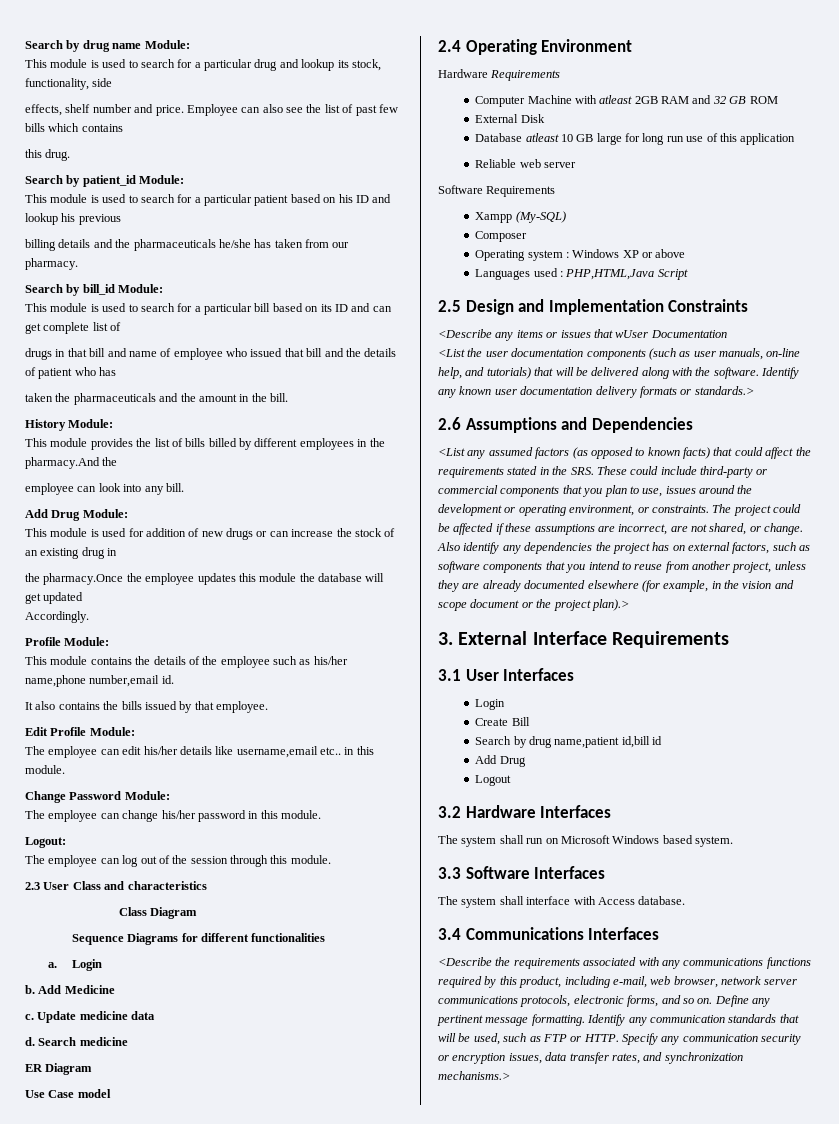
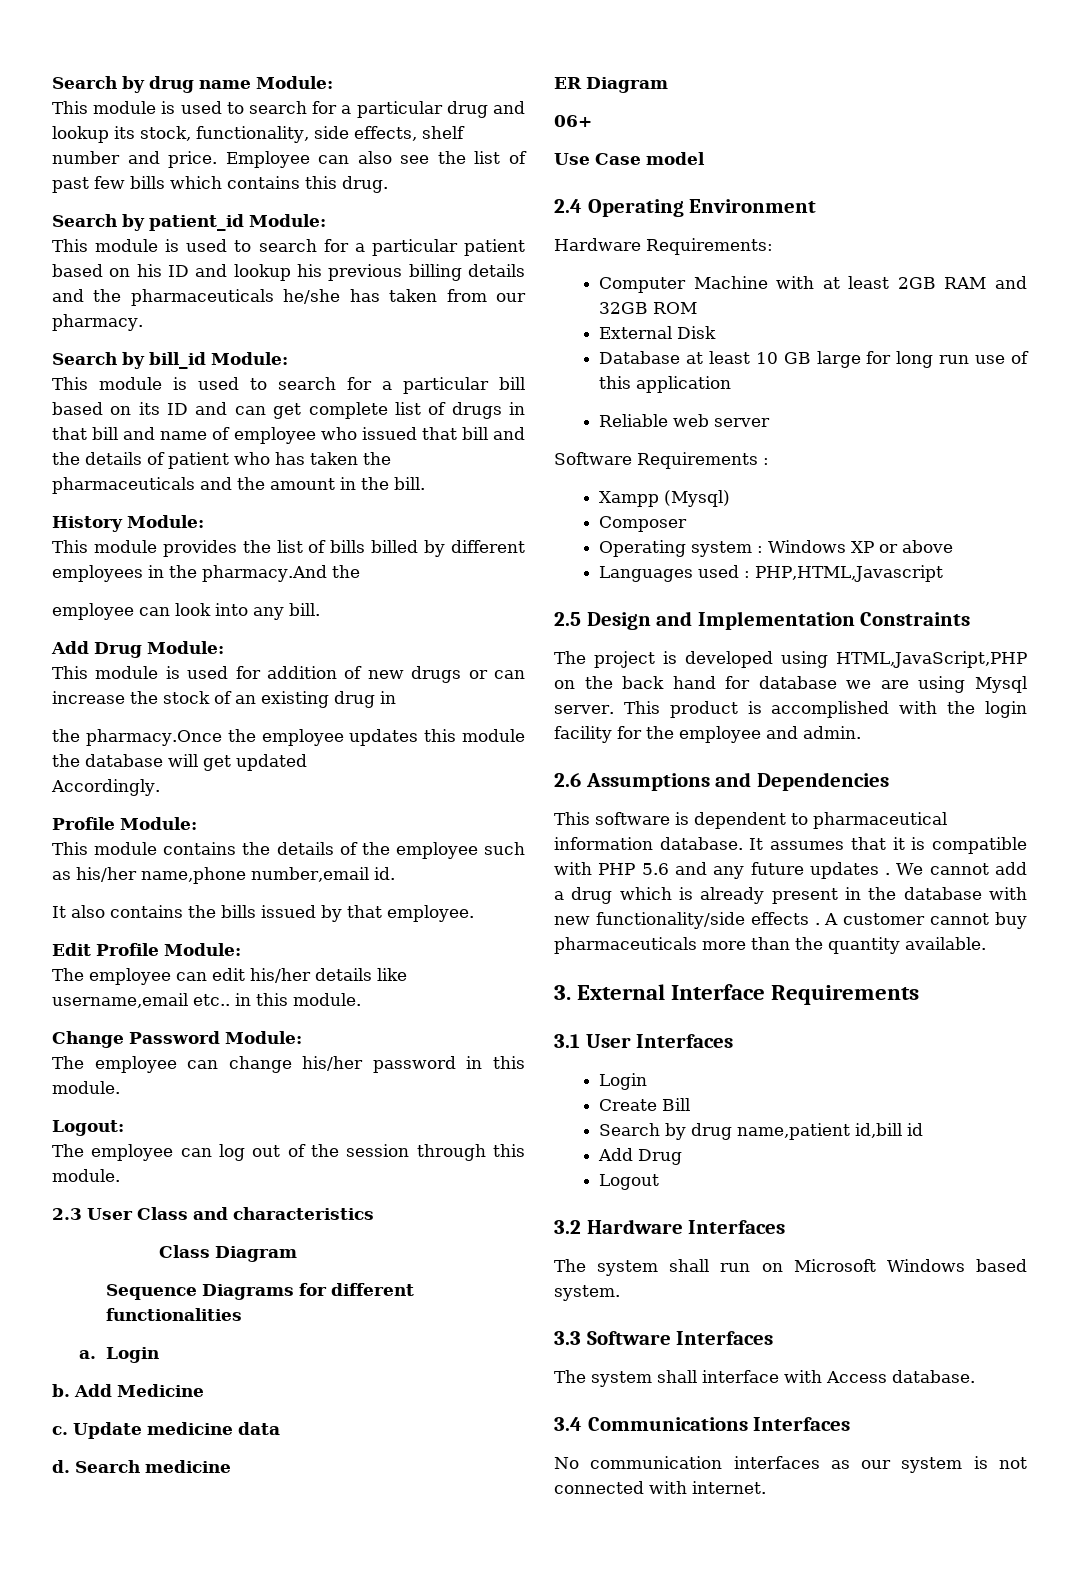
- This module is used to search for a particular drug and lookup its stock, functionality, side
- effects, shelf number and price.
+ This module is used to search for a particular drug and lookup its stock, functionality, side effects, shelf number and price.
- Employee can also see the list of past few bills which contains
- this drug.
+ Employee can also see the list of past few bills which contains this drug.
- This module is used to search for a particular patient based on his ID and lookup his previous
- billing details and the pharmaceuticals he/she has taken from our pharmacy.
+ This module is used to search for a particular patient based on his ID and lookup his previous billing details and the pharmaceuticals he/she has taken from our pharmacy.
- This module is used to search for a particular bill based on its ID and can get complete list of
- drugs in that bill and name of employee who issued that bill and the details of patient who has
- taken the pharmaceuticals and the amount in the bill.
+ This module is used to search for a particular bill based on its ID and can get complete list of drugs in that bill and name of employee who issued that bill and the details of patient who has taken the pharmaceuticals and the amount in the bill.
+ 06+
- Hardware Requirements
+ Hardware Requirements:
- Computer Machine with atleast 2GB RAM and 32 GB ROM
+ Computer Machine with at least 2GB RAM and 32GB ROM
- Database atleast 10 GB large for long run use of this application
+ Database at least 10 GB large for long run use of this application
- Software Requirements
+ Software Requirements :
- Xampp (My-SQL)
+ Xampp (Mysql)
- Languages used : PHP,HTML,Java Script
+ Languages used : PHP,HTML,Javascript
- <Describe any items or issues that wUser Documentation
- <List the user documentation components (such as user manuals, on-line help, and tutorials) that will be delivered along with the software. Identify any known user documentation delivery formats or standards.>
+ The project is developed using HTML,JavaScript,PHP on the back hand for database we are using Mysql server. This product is accomplished with the login facility for the employee and admin.
  2.6 Assumptions and Dependencies
- <List any assumed factors (as opposed to known facts) that could affect the requirements stated in the SRS. These could include third-party or commercial components that you plan to use, issues around the development or operating environment, or constraints. The project could be affected if these assumptions are incorrect, are not shared, or change. Also identify any dependencies the project has on external factors, such as software components that you intend to reuse from another project, unless they are already documented elsewhere (for example, in the vision and scope document or the project plan).>
+ This software is dependent to pharmaceutical information database. It assumes that it is compatible with PHP 5.6 and any future updates . We cannot add a drug which is already present in the database with new functionality/side effects . A customer cannot buy pharmaceuticals more than the quantity available.
- <Describe the requirements associated with any communications functions required by this product, including e-mail, web browser, network server communications protocols, electronic forms, and so on. Define any pertinent message formatting. Identify any communication standards that will be used, such as FTP or HTTP. Specify any communication security or encryption issues, data transfer rates, and synchronization mechanisms.>
+ No communication interfaces as our system is not connected with internet.

